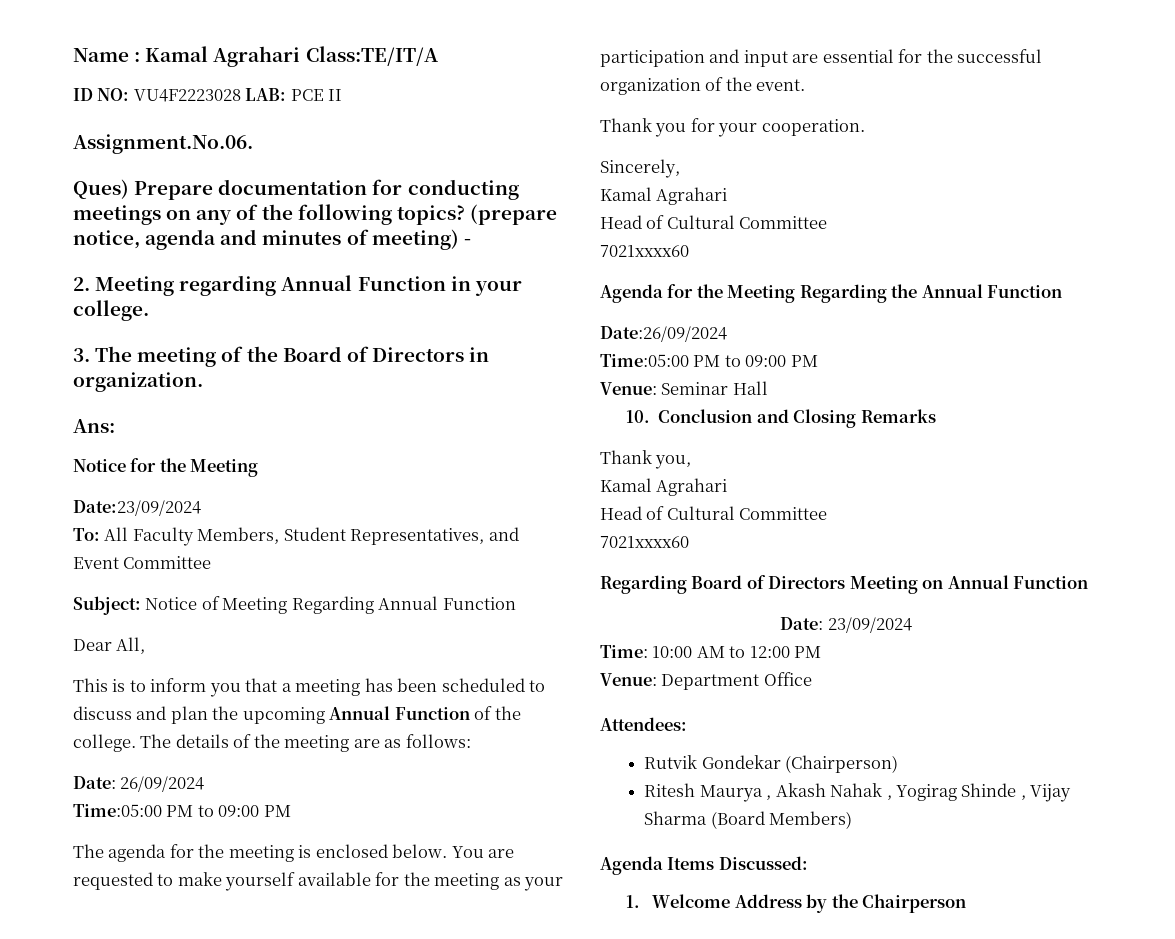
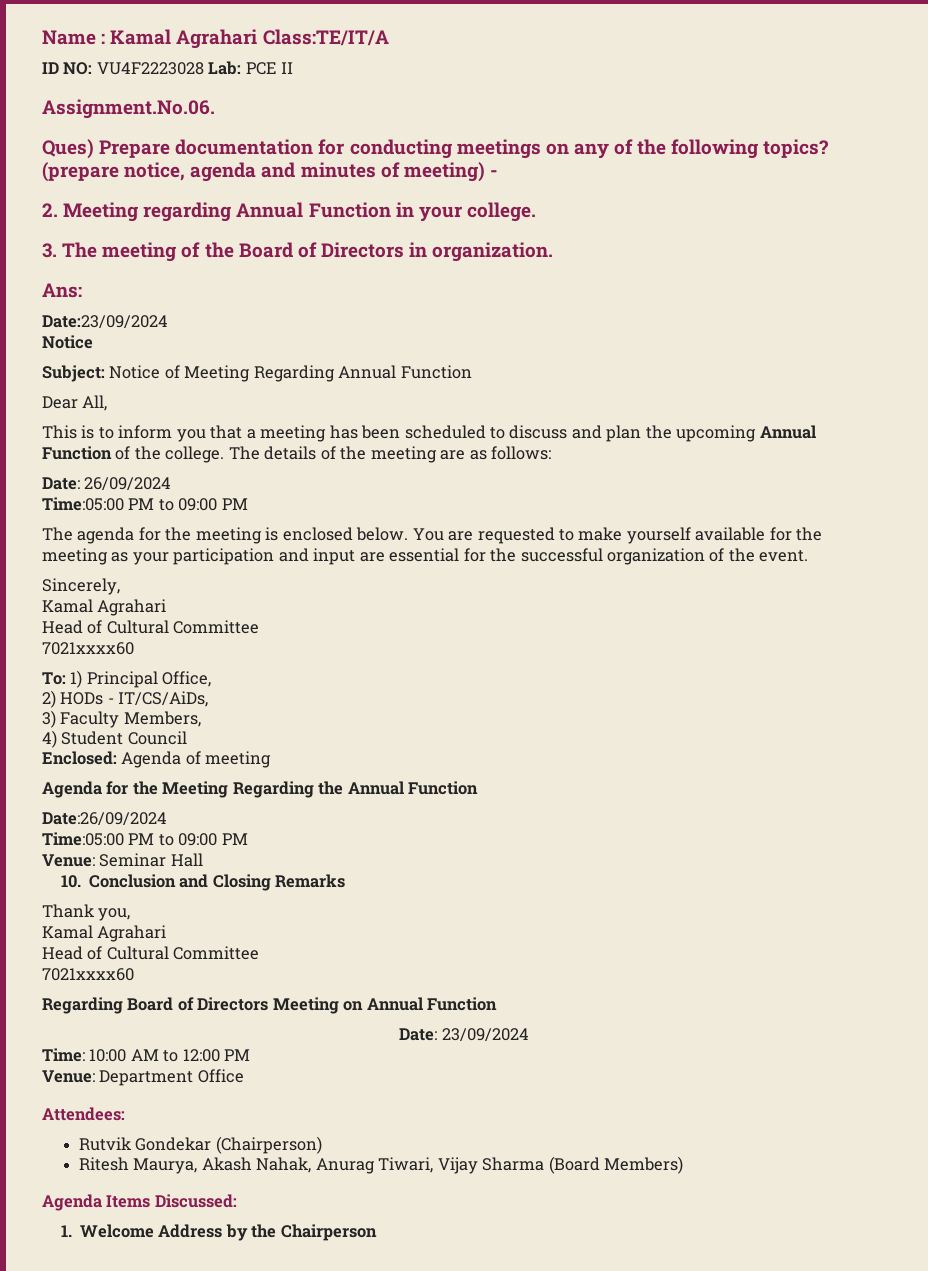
- ID NO: VU4F2223028 LAB: PCE II
+ ID NO: VU4F2223028 Lab: PCE II
- Notice for the Meeting
  Date:23/09/2024
- To: All Faculty Members, Student Representatives, and Event Committee
+ Notice
- Thank you for your cooperation.
+ To: 1) Principal Office,
+ 2) HODs - IT/CS/AiDs,
+ 3) Faculty Members,
+ 4) Student Council
+ Enclosed: Agenda of meeting
- Ritesh Maurya , Akash Nahak , Yogirag Shinde , Vijay Sharma (Board Members)
+ Ritesh Maurya, Akash Nahak, Anurag Tiwari, Vijay Sharma (Board Members)

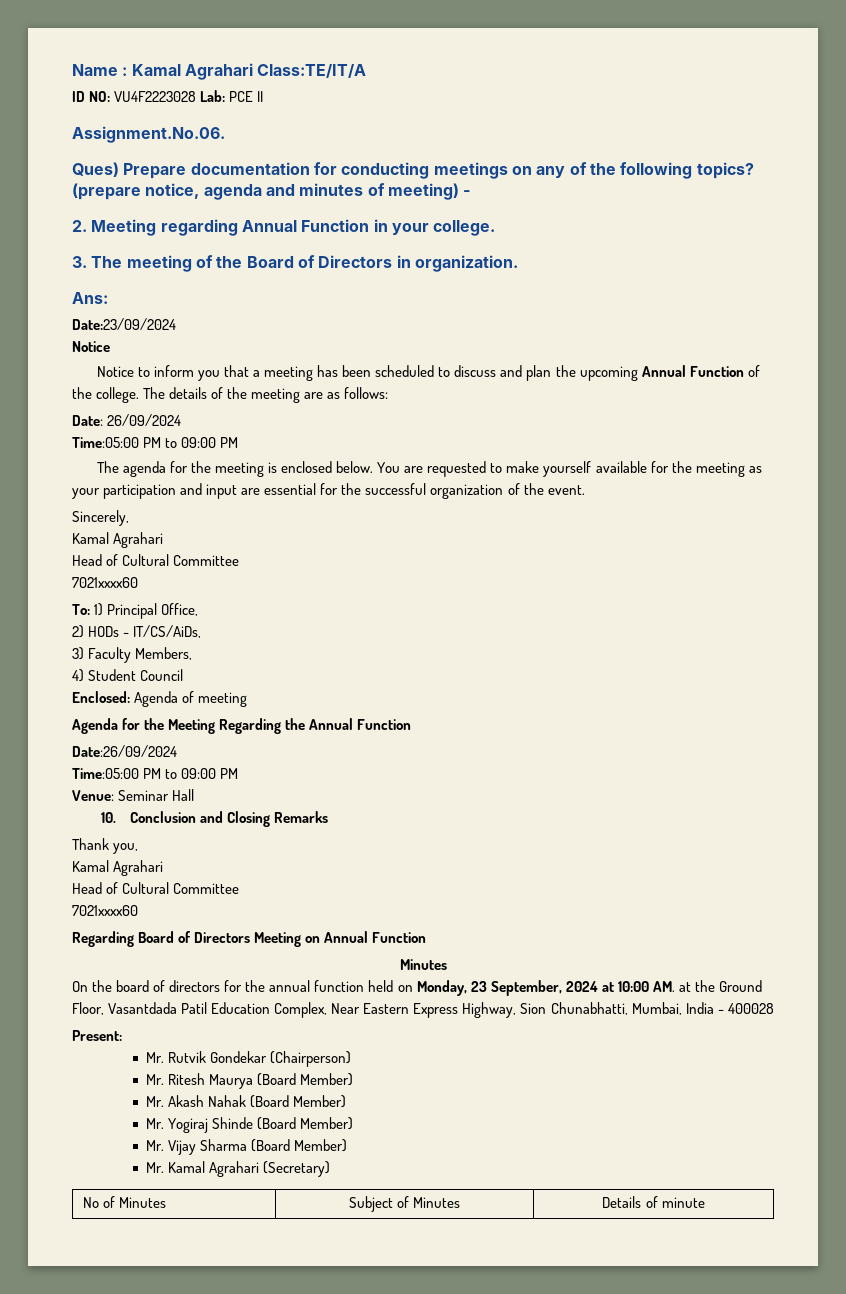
- Subject: Notice of Meeting Regarding Annual Function
- Dear All,
- This is to inform you that a meeting has been scheduled to discuss and plan the upcoming Annual Function of the college.
+ Notice to inform you that a meeting has been scheduled to discuss and plan the upcoming Annual Function of the college.
  Regarding Board of Directors Meeting on Annual Function
- Date: 23/09/2024
- Time: 10:00 AM to 12:00 PM
- Venue: Department Office
- Attendees:
- Rutvik Gondekar (Chairperson)
- Ritesh Maurya, Akash Nahak, Anurag Tiwari, Vijay Sharma (Board Members)
- Agenda Items Discussed:
- 1. Welcome Address by the Chairperson
+ Minutes
+ On the board of directors for the annual function held on Monday, 23 September, 2024 at 10:00 AM. at the Ground Floor, Vasantdada Patil Education Complex, Near Eastern Express Highway, Sion Chunabhatti, Mumbai, India - 400028
+ Present:
+ Mr. Rutvik Gondekar (Chairperson)
+ Mr. Ritesh Maurya (Board Member)
+ Mr. Akash Nahak (Board Member)
+ Mr. Yogiraj Shinde (Board Member)
+ Mr. Vijay Sharma (Board Member)
+ Mr. Kamal Agrahari (Secretary)
+ No of Minutes | Subject of Minutes | Details of minute

